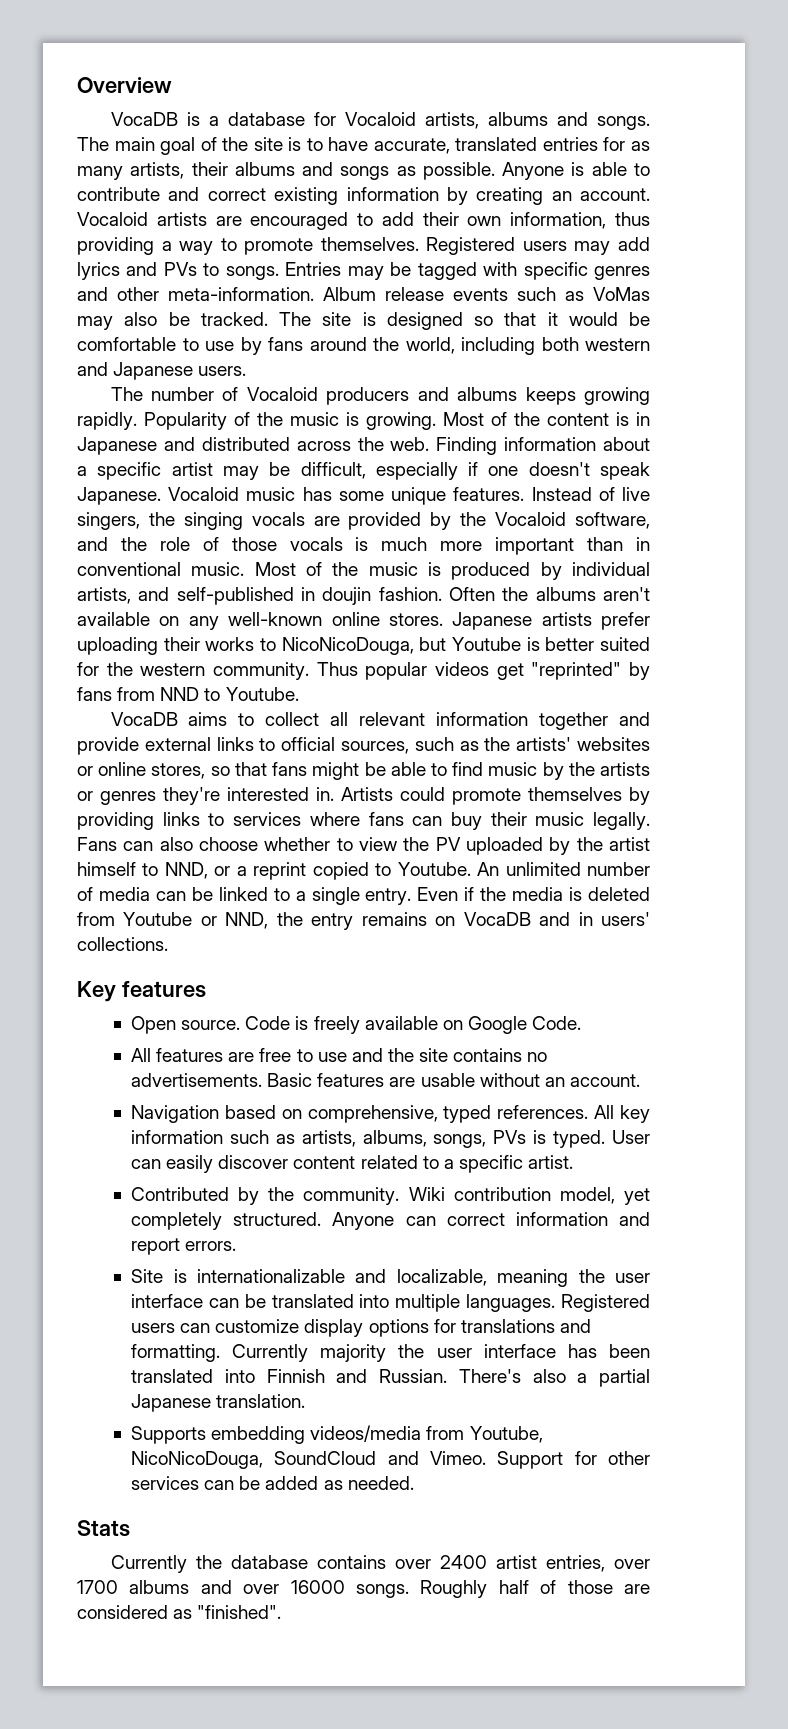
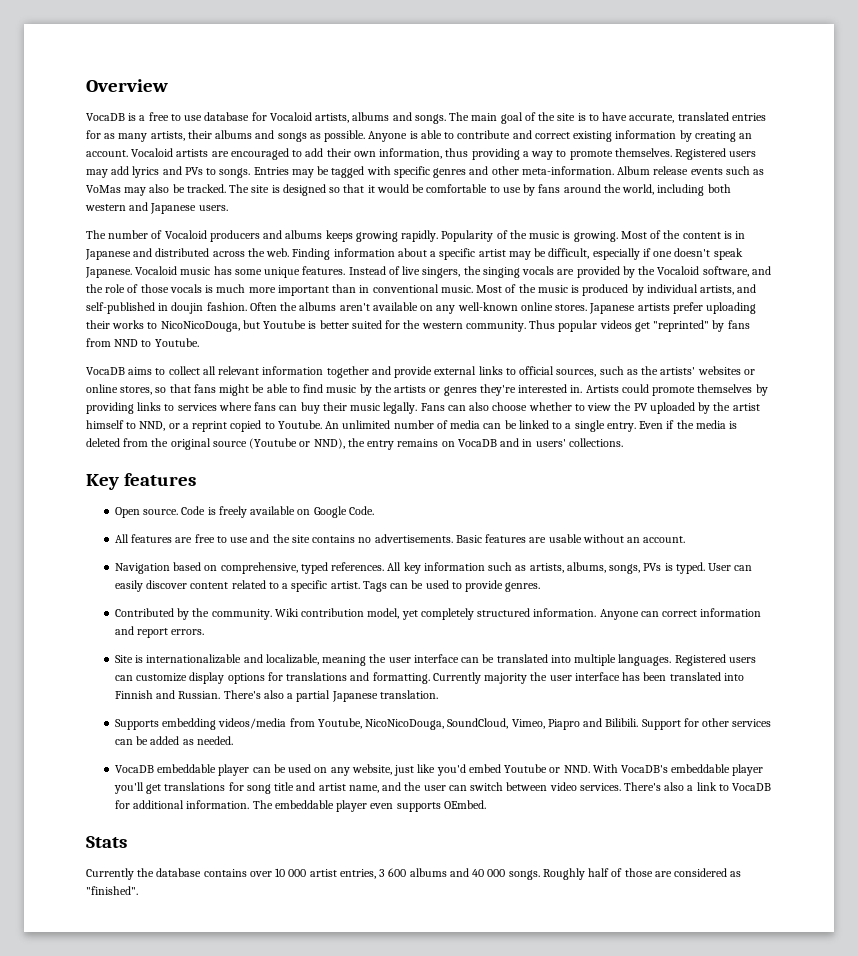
- VocaDB is a database for Vocaloid artists, albums and songs.
+ VocaDB is a free to use database for Vocaloid artists, albums and songs.
- Even if the media is deleted from Youtube or NND, the entry remains on VocaDB and in users' collections.
+ Even if the media is deleted from the original source (Youtube or NND), the entry remains on VocaDB and in users' collections.
+ Tags can be used to provide genres.
- Wiki contribution model, yet completely structured.
+ Wiki contribution model, yet completely structured information.
- Supports embedding videos/media from Youtube, NicoNicoDouga, SoundCloud and Vimeo.
+ Supports embedding videos/media from Youtube, NicoNicoDouga, SoundCloud, Vimeo, Piapro and Bilibili.
+ VocaDB embeddable player can be used on any website, just like you'd embed Youtube or NND. With VocaDB's embeddable player you'll get translations for song title and artist name, and the user can switch between video services. There's also a link to VocaDB for additional information. The embeddable player even supports OEmbed.
- Currently the database contains over 2400 artist entries, over 1700 albums and over 16000 songs.
+ Currently the database contains over 10 000 artist entries, 3 600 albums and 40 000 songs.

